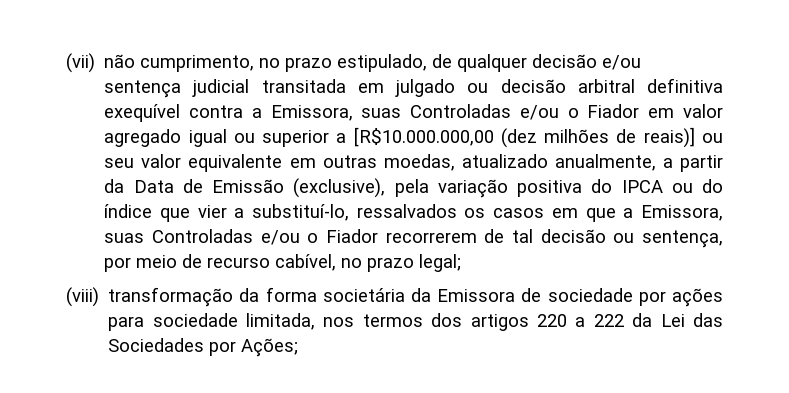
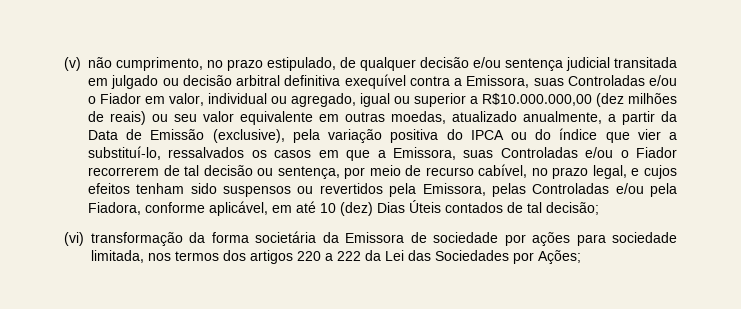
- (vii) não cumprimento, no prazo estipulado, de qualquer decisão e/ou sentença judicial transitada em julgado ou decisão arbitral definitiva exequível contra a Emissora, suas Controladas e/ou o Fiador em valor agregado igual ou superior a [R$10.000.000,00 (dez milhões de reais)] ou seu valor equivalente em outras moedas, atualizado anualmente, a partir da Data de Emissão (exclusive), pela variação positiva do IPCA ou do índice que vier a substituí-lo, ressalvados os casos em que a Emissora, suas Controladas e/ou o Fiador recorrerem de tal decisão ou sentença, por meio de recurso cabível, no prazo legal;
- (viii) transformação da forma societária da Emissora de sociedade por ações para sociedade limitada, nos termos dos artigos 220 a 222 da Lei das Sociedades por Ações;
+ (v) não cumprimento, no prazo estipulado, de qualquer decisão e/ou sentença judicial transitada em julgado ou decisão arbitral definitiva exequível contra a Emissora, suas Controladas e/ou o Fiador em valor, individual ou agregado, igual ou superior a R$10.000.000,00 (dez milhões de reais) ou seu valor equivalente em outras moedas, atualizado anualmente, a partir da Data de Emissão (exclusive), pela variação positiva do IPCA ou do índice que vier a substituí-lo, ressalvados os casos em que a Emissora, suas Controladas e/ou o Fiador recorrerem de tal decisão ou sentença, por meio de recurso cabível, no prazo legal, e cujos efeitos tenham sido suspensos ou revertidos pela Emissora, pelas Controladas e/ou pela Fiadora, conforme aplicável, em até 10 (dez) Dias Úteis contados de tal decisão;
+ (vi) transformação da forma societária da Emissora de sociedade por ações para sociedade limitada, nos termos dos artigos 220 a 222 da Lei das Sociedades por Ações;

